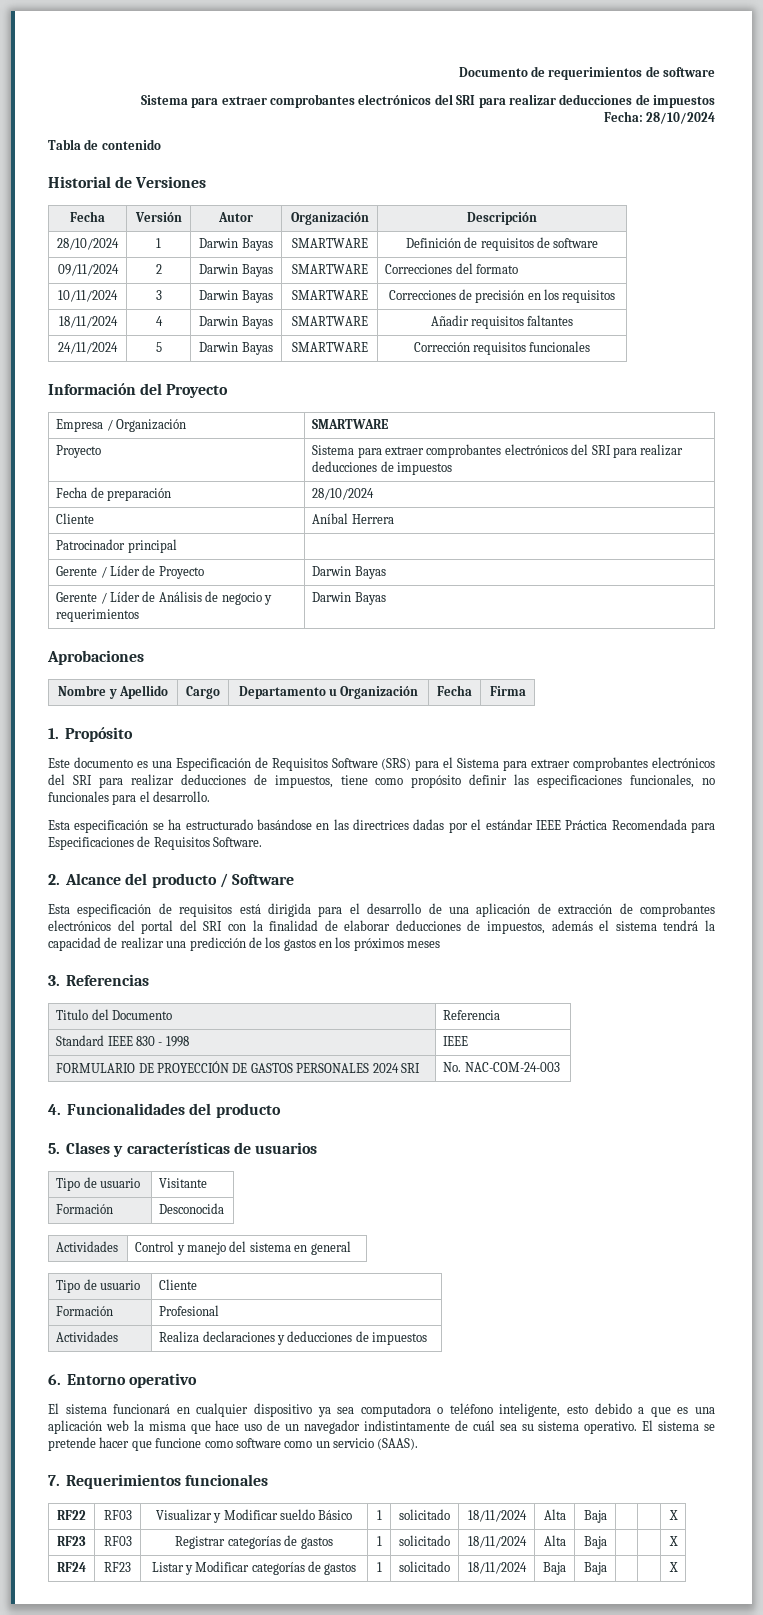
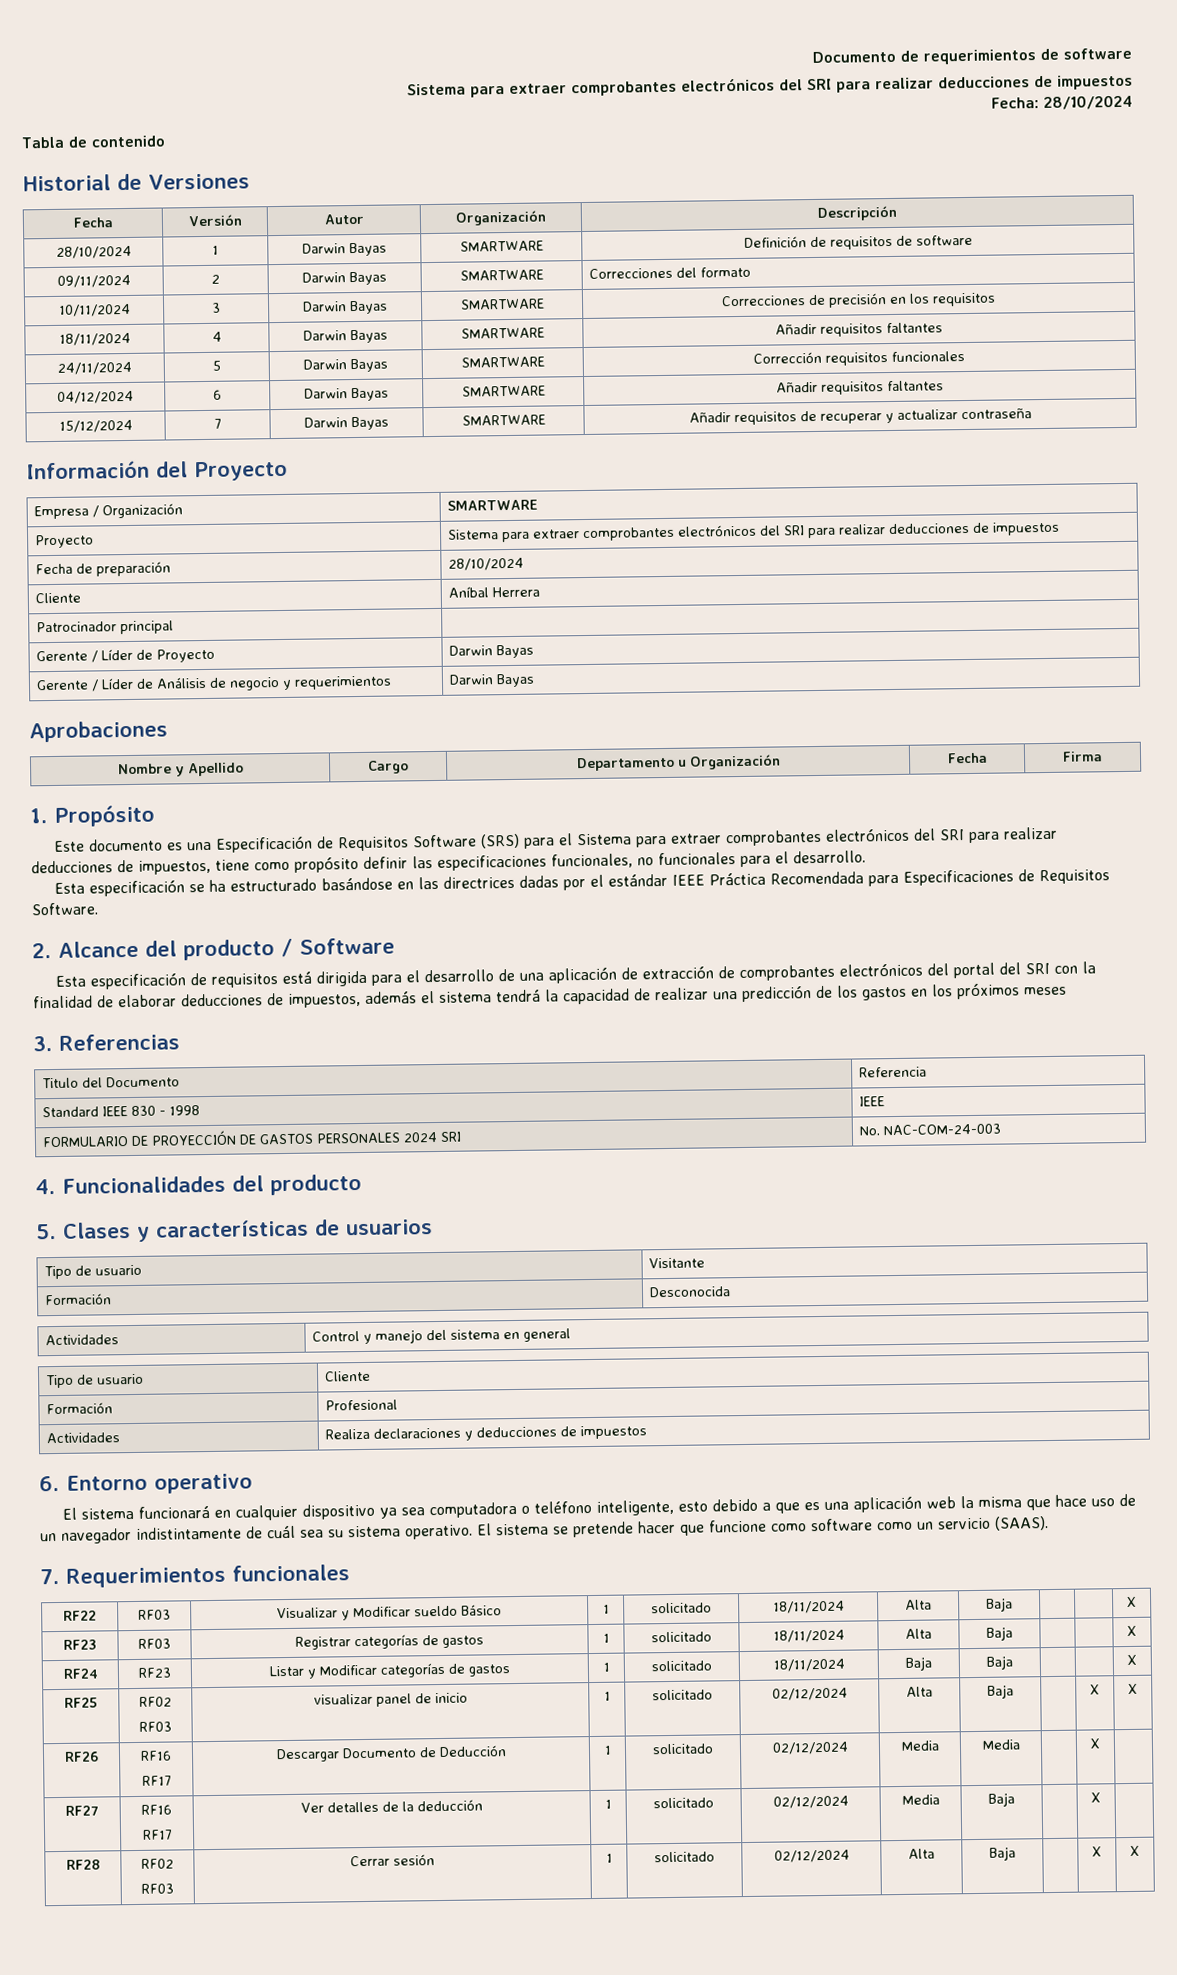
+ 04/12/2024 | 6 | Darwin Bayas | SMARTWARE | Añadir requisitos faltantes
+ 15/12/2024 | 7 | Darwin Bayas | SMARTWARE | Añadir requisitos de recuperar y actualizar contraseña
+ RF25 | RF02
+ RF03 | visualizar panel de inicio | 1 | solicitado | 02/12/2024 | Alta | Baja | | X | X
+ RF26 | RF16
+ RF17 | Descargar Documento de Deducción | 1 | solicitado | 02/12/2024 | Media | Media | | X |
+ RF27 | RF16
+ RF17 | Ver detalles de la deducción | 1 | solicitado | 02/12/2024 | Media | Baja | | X |
+ RF28 | RF02
+ RF03 | Cerrar sesión | 1 | solicitado | 02/12/2024 | Alta | Baja | | X | X

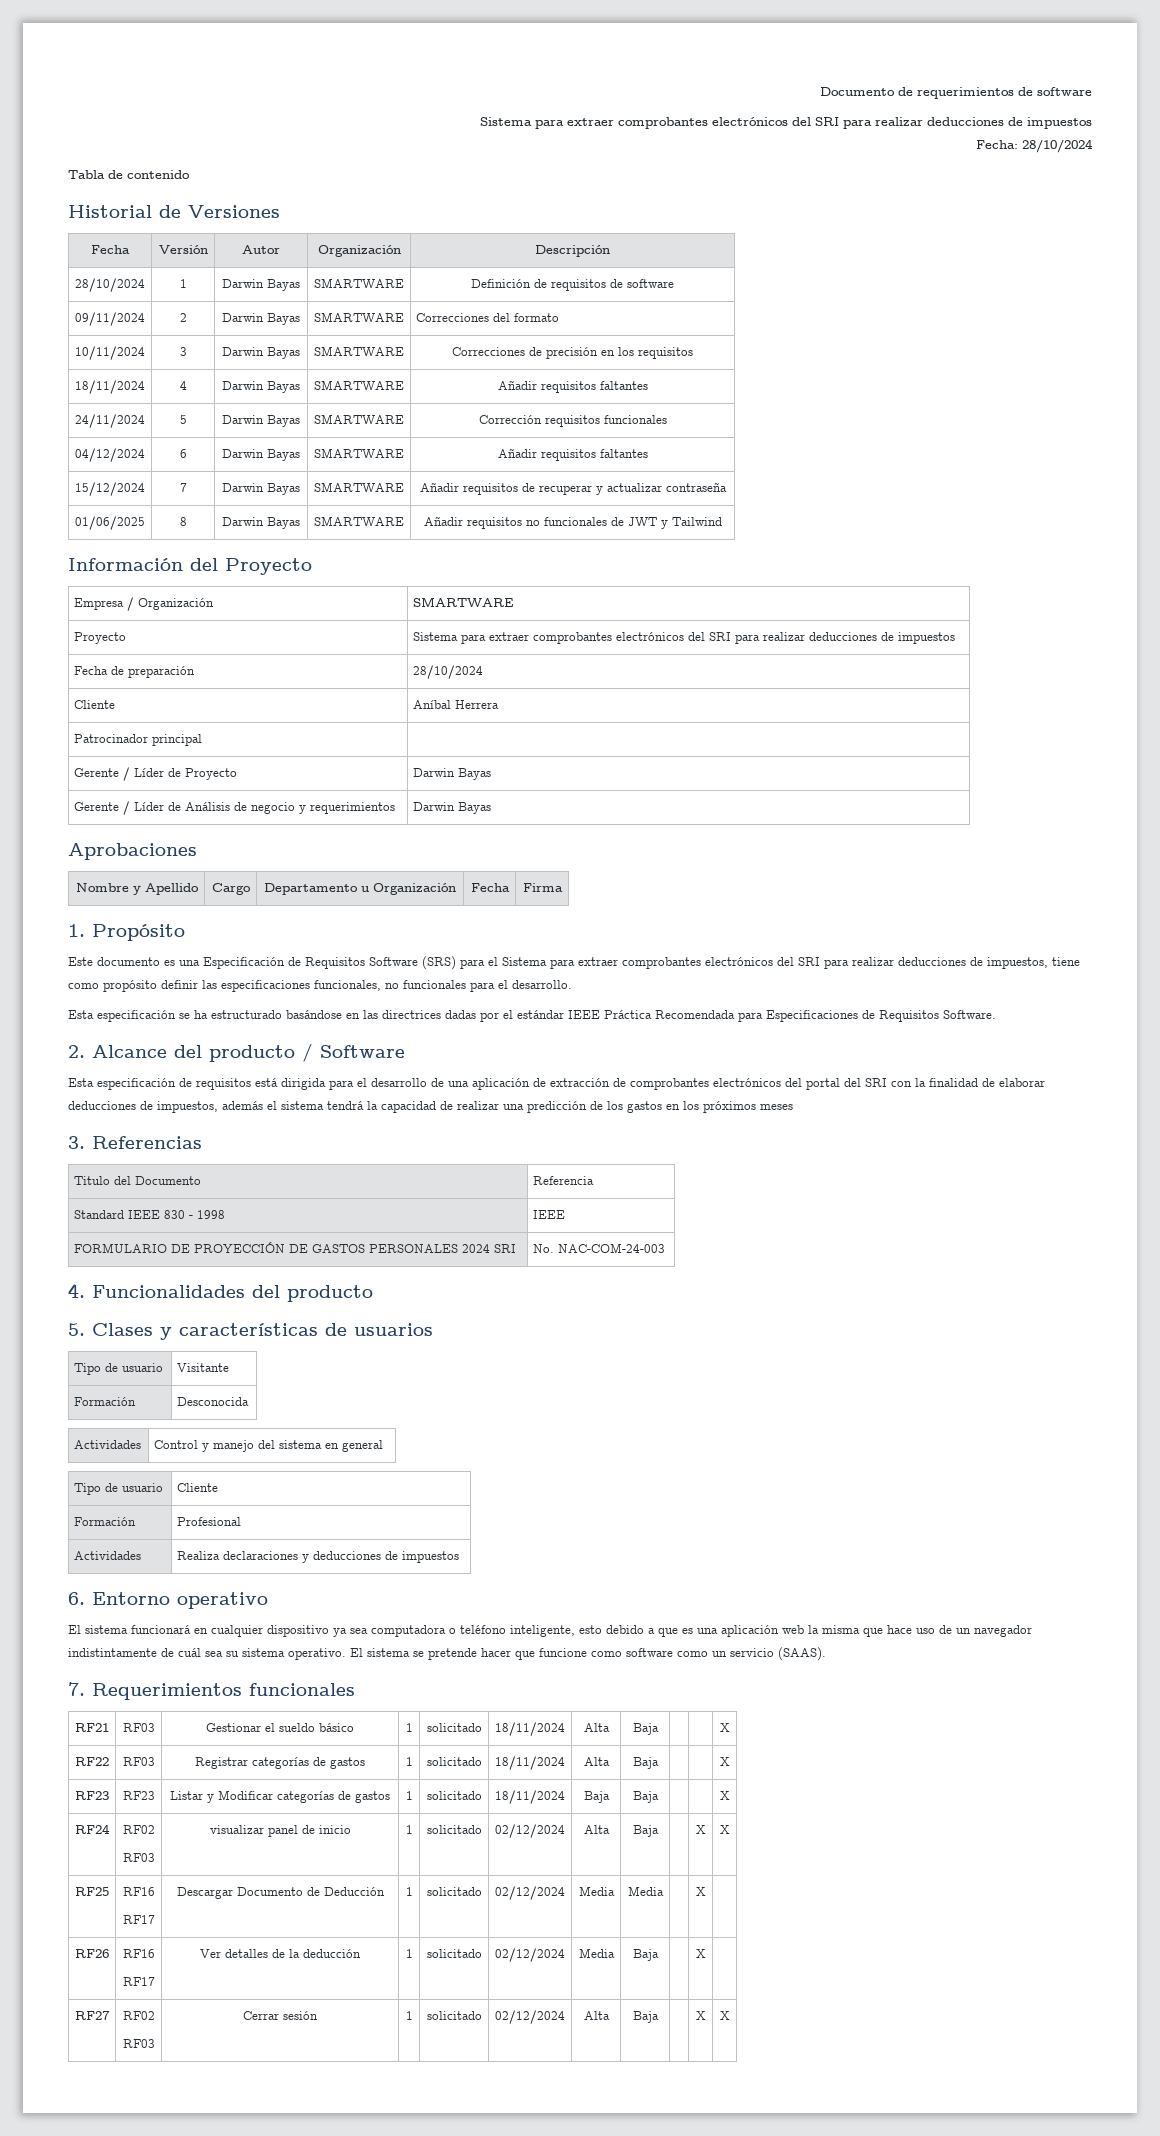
+ 01/06/2025 | 8 | Darwin Bayas | SMARTWARE | Añadir requisitos no funcionales de JWT y Tailwind
- RF22 | RF03 | Visualizar y Modificar sueldo Básico | 1 | solicitado | 18/11/2024 | Alta | Baja | | | X
- RF23 | RF03 | Registrar categorías de gastos | 1 | solicitado | 18/11/2024 | Alta | Baja | | | X
+ RF21 | RF03 | Gestionar el sueldo básico | 1 | solicitado | 18/11/2024 | Alta | Baja | | | X
+ RF22 | RF03 | Registrar categorías de gastos | 1 | solicitado | 18/11/2024 | Alta | Baja | | | X
- RF24 | RF23 | Listar y Modificar categorías de gastos | 1 | solicitado | 18/11/2024 | Baja | Baja | | | X
+ RF23 | RF23 | Listar y Modificar categorías de gastos | 1 | solicitado | 18/11/2024 | Baja | Baja | | | X
- RF25 | RF02
+ RF24 | RF02
- RF26 | RF16
+ RF25 | RF16
- RF27 | RF16
+ RF26 | RF16
- RF28 | RF02
+ RF27 | RF02

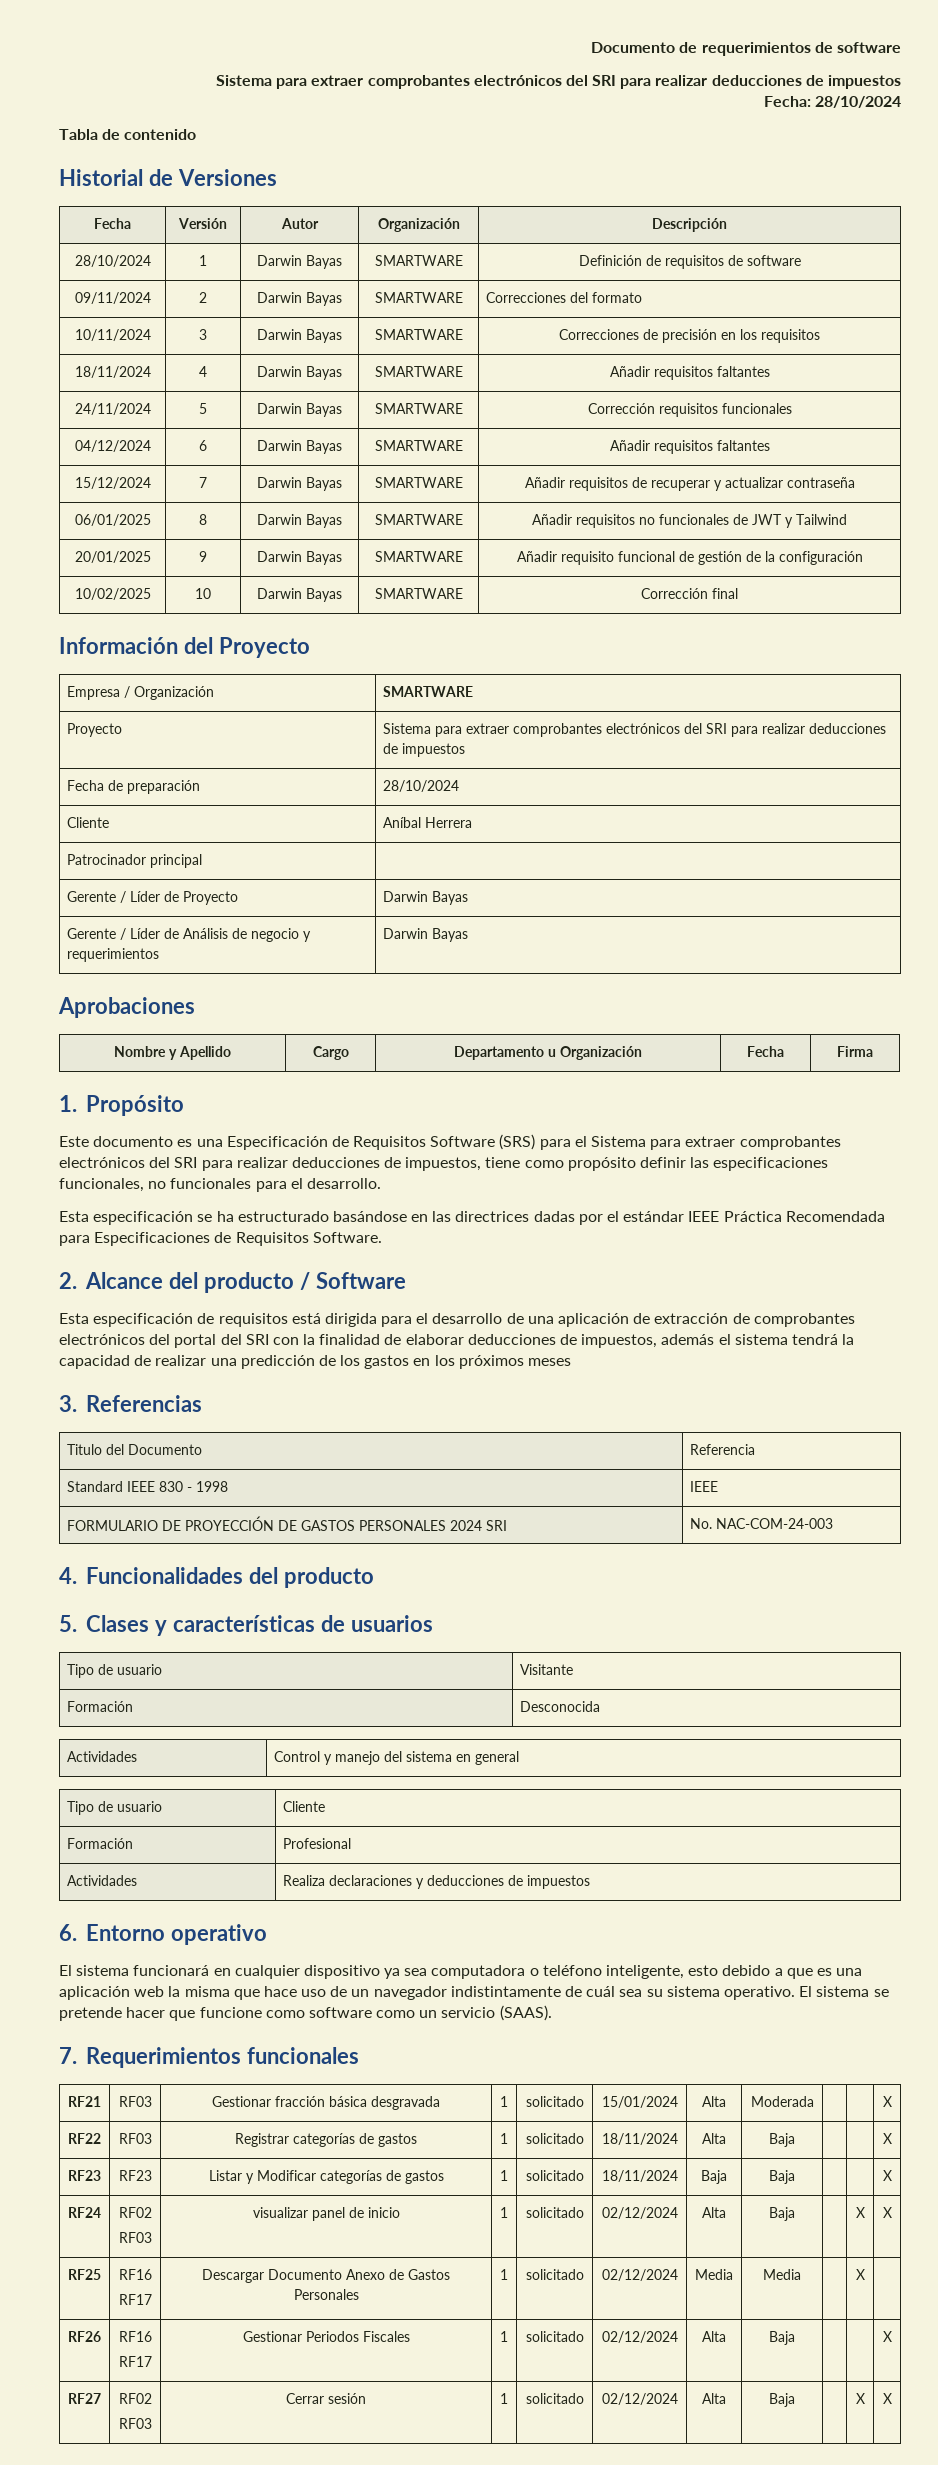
- 01/06/2025 | 8 | Darwin Bayas | SMARTWARE | Añadir requisitos no funcionales de JWT y Tailwind
+ 06/01/2025 | 8 | Darwin Bayas | SMARTWARE | Añadir requisitos no funcionales de JWT y Tailwind
+ 20/01/2025 | 9 | Darwin Bayas | SMARTWARE | Añadir requisito funcional de gestión de la configuración
+ 10/02/2025 | 10 | Darwin Bayas | SMARTWARE | Corrección final
- RF21 | RF03 | Gestionar el sueldo básico | 1 | solicitado | 18/11/2024 | Alta | Baja | | | X
+ RF21 | RF03 | Gestionar fracción básica desgravada | 1 | solicitado | 15/01/2024 | Alta | Moderada | | | X
  RF25 | RF16
- RF17 | Descargar Documento de Deducción | 1 | solicitado | 02/12/2024 | Media | Media | | X |
+ RF17 | Descargar Documento Anexo de Gastos Personales | 1 | solicitado | 02/12/2024 | Media | Media | | X |
  RF26 | RF16
- RF17 | Ver detalles de la deducción | 1 | solicitado | 02/12/2024 | Media | Baja | | X |
+ RF17 | Gestionar Periodos Fiscales | 1 | solicitado | 02/12/2024 | Alta | Baja | | | X

